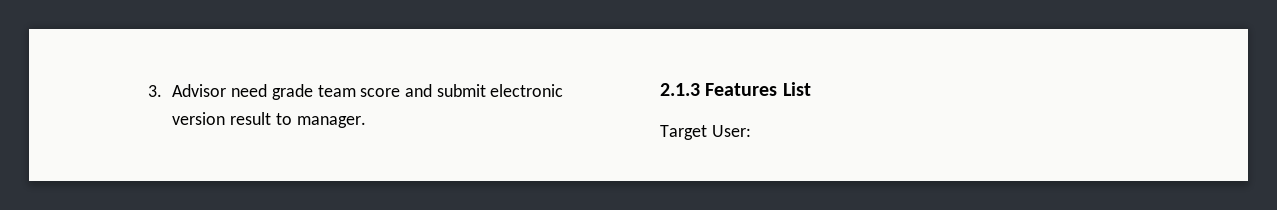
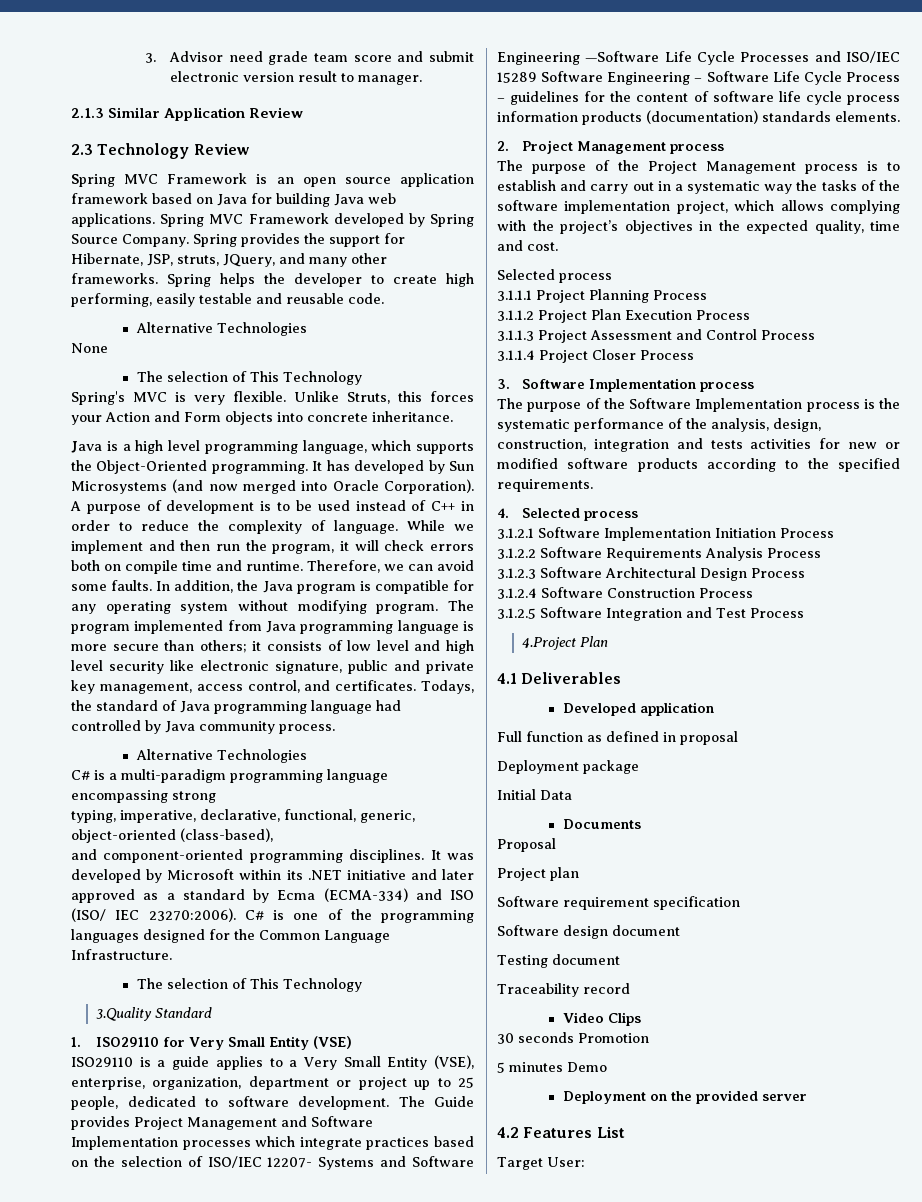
- 2.1.3 Features List
+ 2.1.3 Similar Application Review
+ 2.3 Technology Review
+ Spring MVC Framework is an open source application framework based on Java for building Java web applications. Spring MVC Framework developed by Spring Source Company. Spring provides the support for Hibernate, JSP, struts, JQuery, and many other frameworks. Spring helps the developer to create high performing, easily testable and reusable code.
+ Alternative Technologies
+ None
+ The selection of This Technology
+ Spring's MVC is very flexible. Unlike Struts, this forces your Action and Form objects into concrete inheritance.
+ Java is a high level programming language, which supports the Object-Oriented programming. It has developed by Sun Microsystems (and now merged into Oracle Corporation). A purpose of development is to be used instead of C++ in order to reduce the complexity of language. While we implement and then run the program, it will check errors both on compile time and runtime. Therefore, we can avoid some faults. In addition, the Java program is compatible for any operating system without modifying program. The program implemented from Java programming language is more secure than others; it consists of low level and high level security like electronic signature, public and private key management, access control, and certificates. Todays, the standard of Java programming language had controlled by Java community process.
+ Alternative Technologies
+ C# is a multi-paradigm programming language encompassing strong
+ typing, imperative, declarative, functional, generic, object-oriented (class-based),
+ and component-oriented programming disciplines. It was developed by Microsoft within its .NET initiative and later approved as a standard by Ecma (ECMA-334) and ISO (ISO/ IEC 23270:2006). C# is one of the programming languages designed for the Common Language Infrastructure.
+ The selection of This Technology
+ 3.Quality Standard
+ 1. ISO29110 for Very Small Entity (VSE)
+ ISO29110 is a guide applies to a Very Small Entity (VSE), enterprise, organization, department or project up to 25 people, dedicated to software development. The Guide provides Project Management and Software Implementation processes which integrate practices based on the selection of ISO/IEC 12207- Systems and Software Engineering —Software Life Cycle Processes and ISO/IEC 15289 Software Engineering – Software Life Cycle Process – guidelines for the content of software life cycle process information products (documentation) standards elements.
+ 2. Project Management process
+ The purpose of the Project Management process is to establish and carry out in a systematic way the tasks of the software implementation project, which allows complying with the project’s objectives in the expected quality, time and cost.
+ Selected process
+ 3.1.1.1 Project Planning Process
+ 3.1.1.2 Project Plan Execution Process
+ 3.1.1.3 Project Assessment and Control Process
+ 3.1.1.4 Project Closer Process
+ 3. Software Implementation process
+ The purpose of the Software Implementation process is the systematic performance of the analysis, design, construction, integration and tests activities for new or modified software products according to the specified requirements.
+ 4. Selected process
+ 3.1.2.1 Software Implementation Initiation Process
+ 3.1.2.2 Software Requirements Analysis Process
+ 3.1.2.3 Software Architectural Design Process
+ 3.1.2.4 Software Construction Process
+ 3.1.2.5 Software Integration and Test Process
+ 4.Project Plan
+ 4.1 Deliverables
+ Developed application
+ Full function as defined in proposal
+ Deployment package
+ Initial Data
+ Documents
+ Proposal
+ Project plan
+ Software requirement specification
+ Software design document
+ Testing document
+ Traceability record
+ Video Clips
+ 30 seconds Promotion
+ 5 minutes Demo
+ Deployment on the provided server
+ 4.2 Features List

